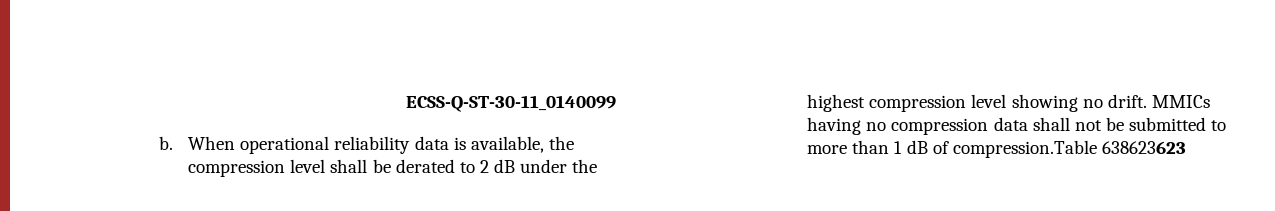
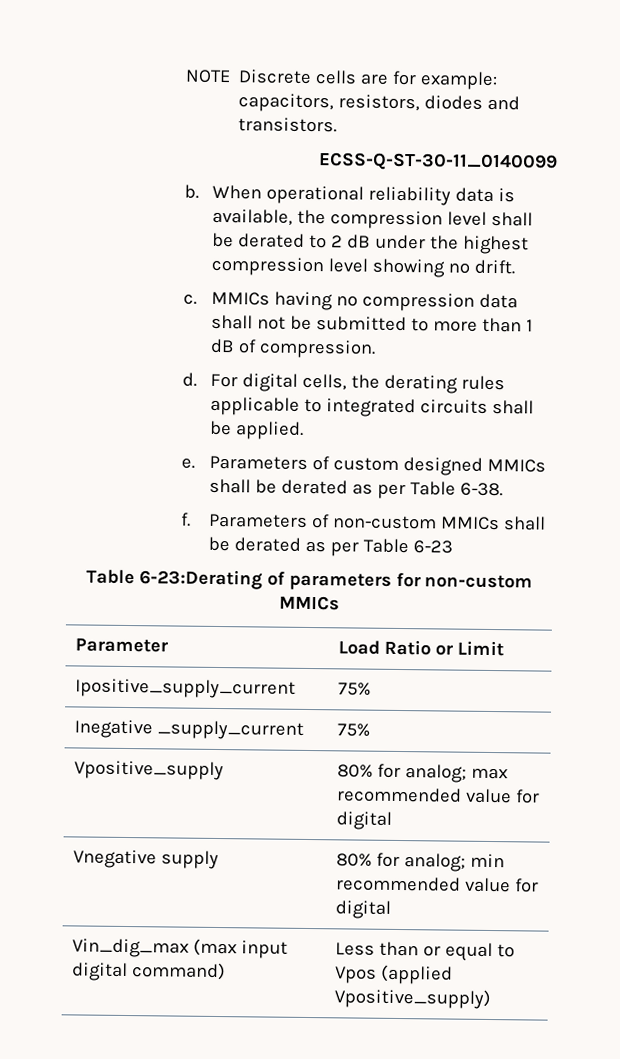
+ NOTE Discrete cells are for example: capacitors, resistors, diodes and transistors.
- When operational reliability data is available, the compression level shall be derated to 2 dB under the highest compression level showing no drift. MMICs having no compression data shall not be submitted to more than 1 dB of compression.Table 638623623
+ When operational reliability data is available, the compression level shall be derated to 2 dB under the highest compression level showing no drift.
+ c. MMICs having no compression data shall not be submitted to more than 1 dB of compression.
+ d. For digital cells, the derating rules applicable to integrated circuits shall be applied.
+ e. Parameters of custom designed MMICs shall be derated as per Table 6-38.
+ f. Parameters of non-custom MMICs shall be derated as per Table 6-23
+ Table 6-23:Derating of parameters for non-custom MMICs
+ Parameter | Load Ratio or Limit
+ Ipositive_supply_current | 75%
+ Inegative _supply_current | 75%
+ Vpositive_supply | 80% for analog; max recommended value for digital
+ Vnegative supply | 80% for analog; min recommended value for digital
+ Vin_dig_max (max input digital command) | Less than or equal to Vpos (applied Vpositive_supply)

